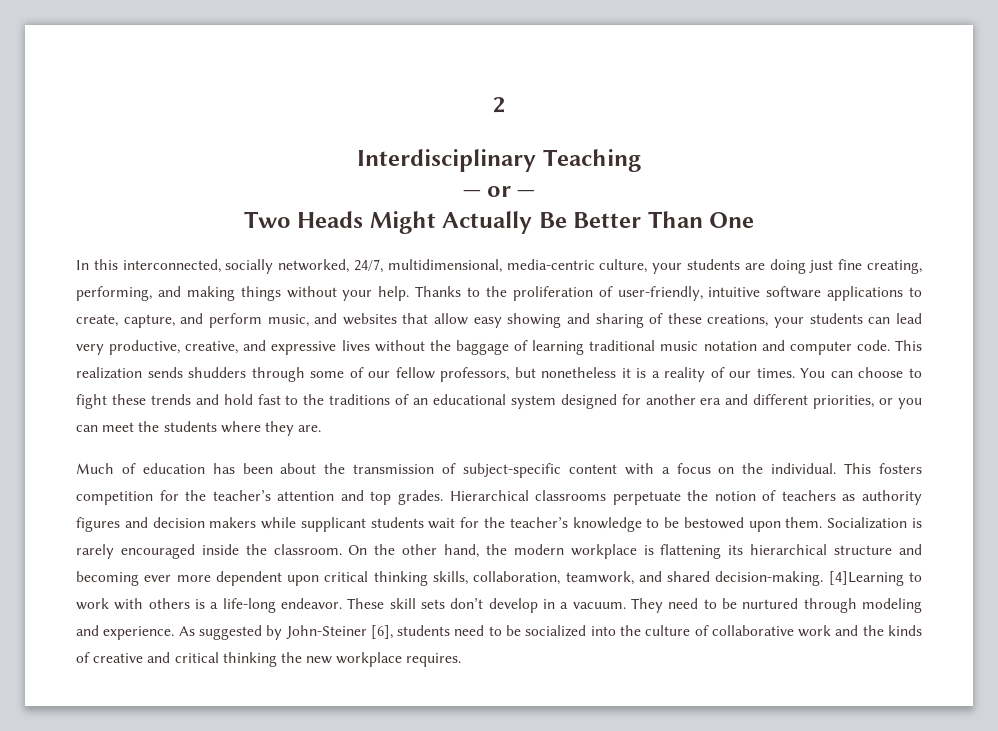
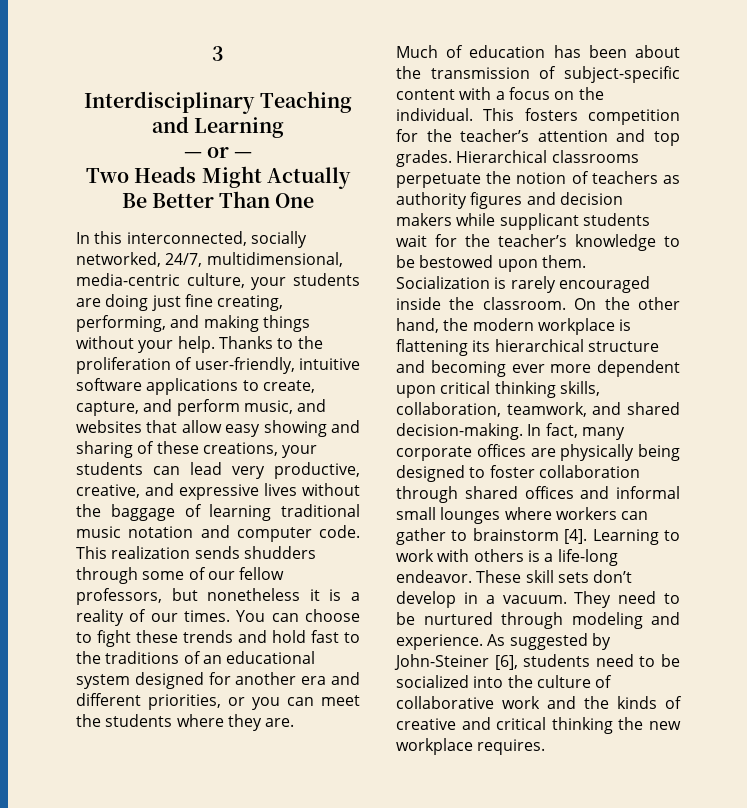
- 2
+ 3
- Interdisciplinary Teaching
+ Interdisciplinary Teaching and Learning
- [4]Learning to work with others is a life-long endeavor.
+ In fact, many corporate offices are physically being designed to foster collaboration through shared offices and informal small lounges where workers can gather to brainstorm [4]. Learning to work with others is a life-long endeavor.

